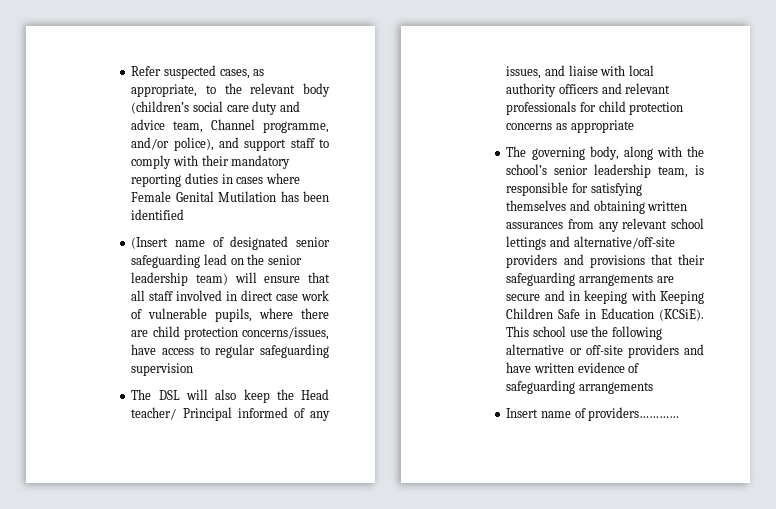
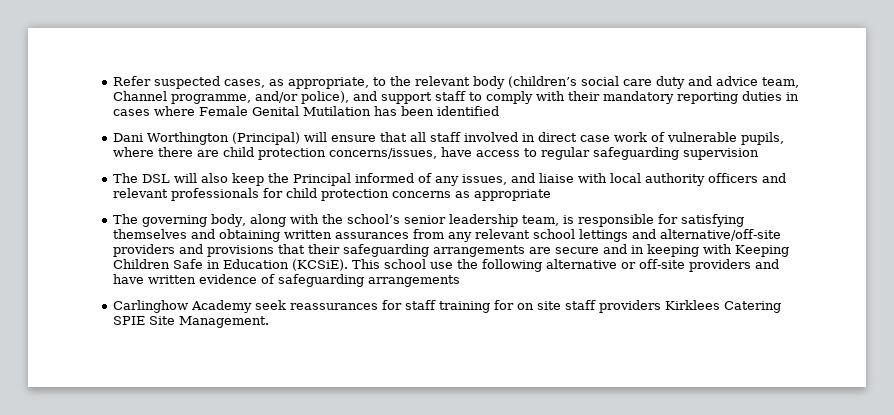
- (Insert name of designated senior safeguarding lead on the senior leadership team) will ensure that all staff involved in direct case work of vulnerable pupils, where there are child protection concerns/issues, have access to regular safeguarding supervision
+ Dani Worthington (Principal) will ensure that all staff involved in direct case work of vulnerable pupils, where there are child protection concerns/issues, have access to regular safeguarding supervision
- The DSL will also keep the Head teacher/ Principal informed of any issues, and liaise with local authority officers and relevant professionals for child protection concerns as appropriate
+ The DSL will also keep the Principal informed of any issues, and liaise with local authority officers and relevant professionals for child protection concerns as appropriate
- Insert name of providers…………
+ Carlinghow Academy seek reassurances for staff training for on site staff providers Kirklees Catering SPIE Site Management.

